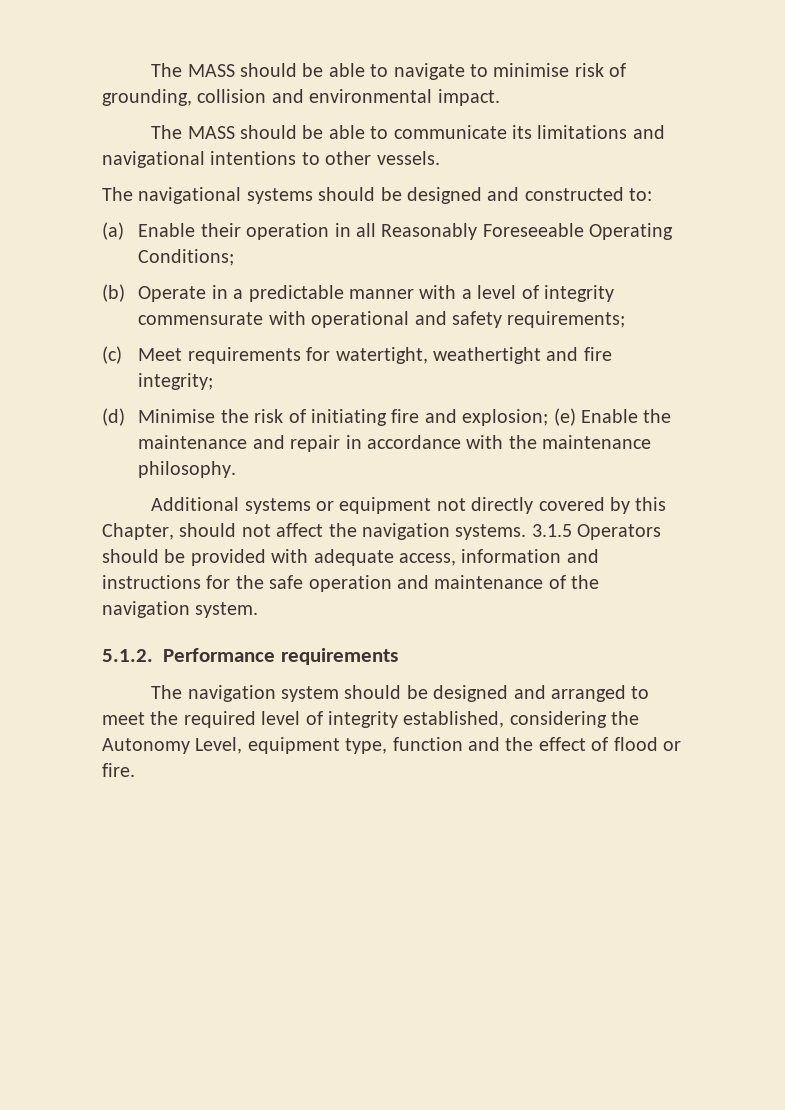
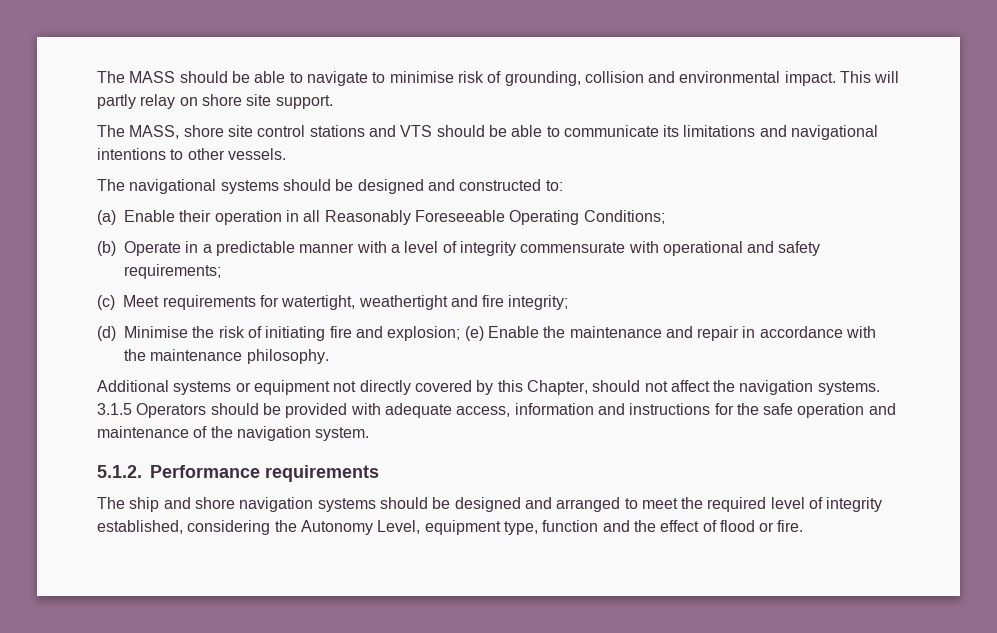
- The MASS should be able to navigate to minimise risk of grounding, collision and environmental impact.
- The MASS should be able to communicate its limitations and navigational intentions to other vessels.
+ The MASS should be able to navigate to minimise risk of grounding, collision and environmental impact. This will partly relay on shore site support.
+ The MASS, shore site control stations and VTS should be able to communicate its limitations and navigational intentions to other vessels.
- The navigation system should be designed and arranged to meet the required level of integrity established, considering the Autonomy Level, equipment type, function and the effect of flood or fire.
+ The ship and shore navigation systems should be designed and arranged to meet the required level of integrity established, considering the Autonomy Level, equipment type, function and the effect of flood or fire.

